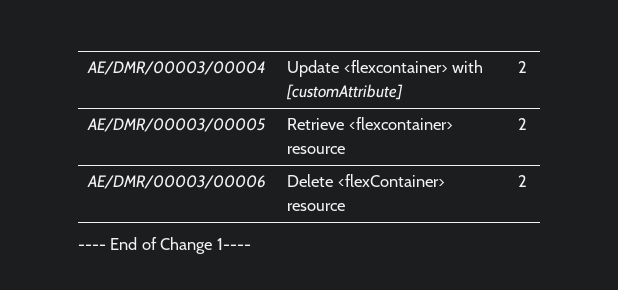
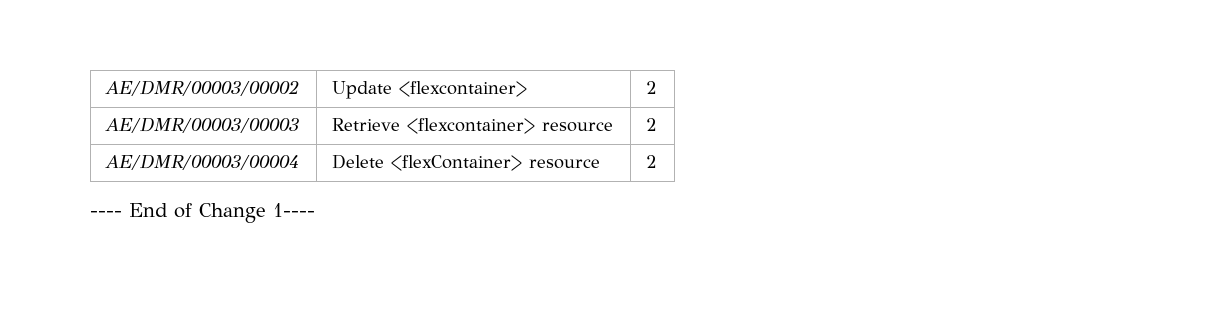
- AE/DMR/00003/00004 | Update <flexcontainer> with [customAttribute] | 2
- AE/DMR/00003/00005 | Retrieve <flexcontainer> resource | 2
+ AE/DMR/00003/00002 | Update <flexcontainer> | 2
+ AE/DMR/00003/00003 | Retrieve <flexcontainer> resource | 2
- AE/DMR/00003/00006 | Delete <flexContainer> resource | 2
+ AE/DMR/00003/00004 | Delete <flexContainer> resource | 2

